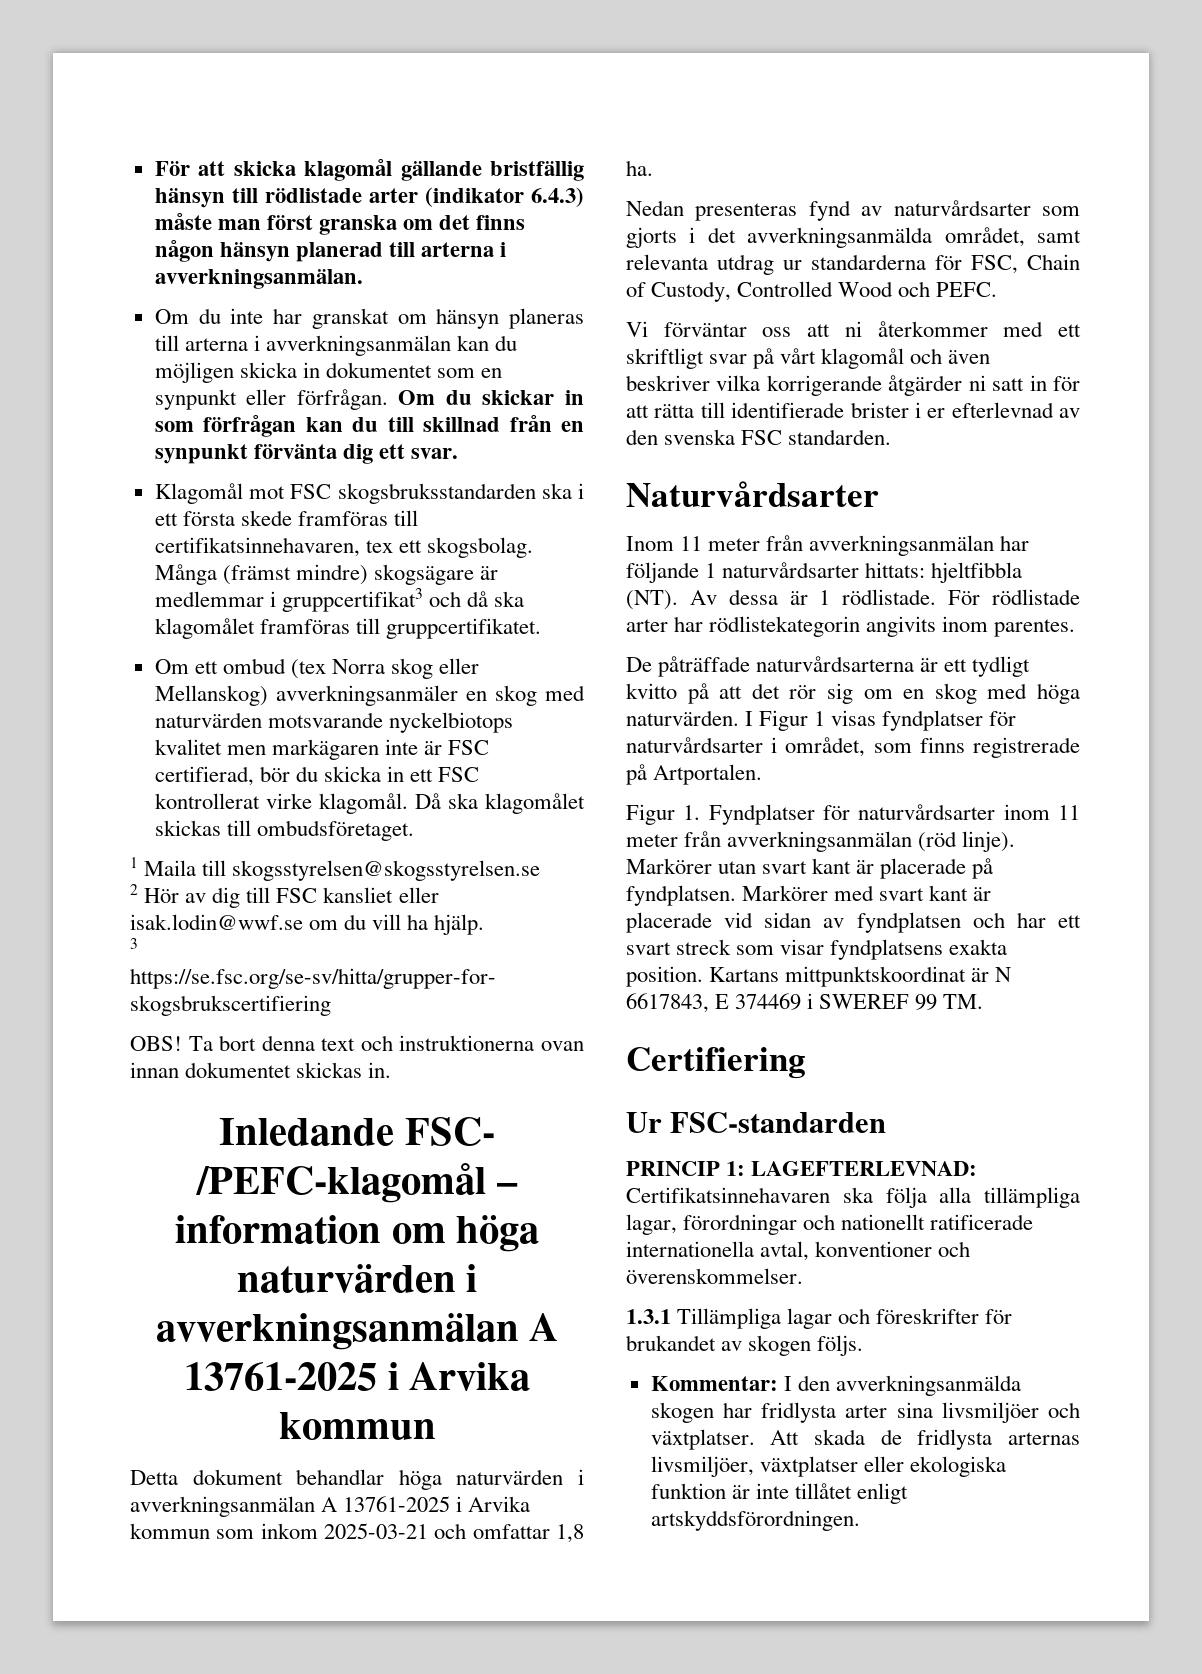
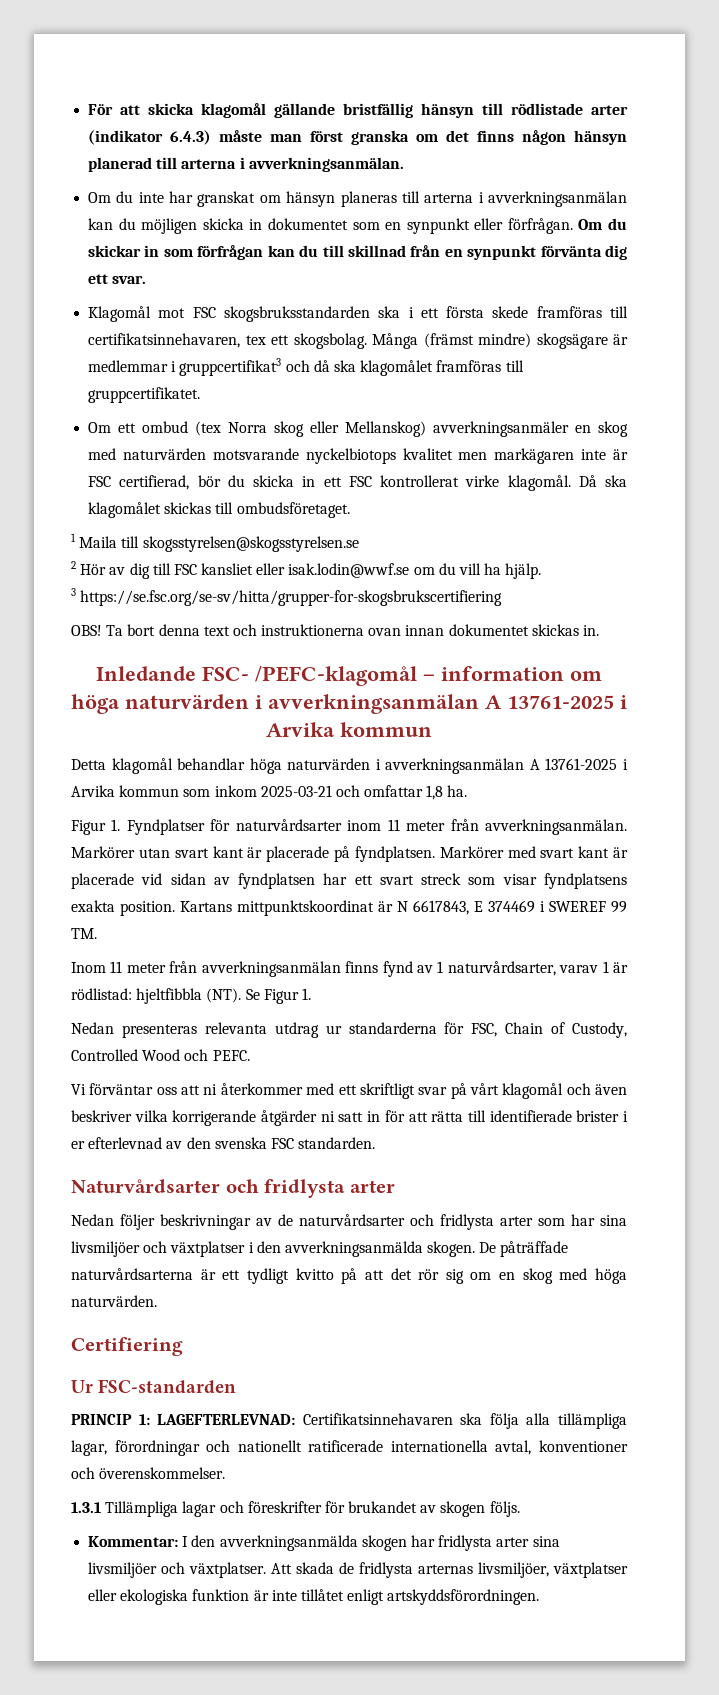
- Detta dokument behandlar höga naturvärden i avverkningsanmälan A 13761-2025 i Arvika kommun som inkom 2025-03-21 och omfattar 1,8 ha.
+ Detta klagomål behandlar höga naturvärden i avverkningsanmälan A 13761-2025 i Arvika kommun som inkom 2025-03-21 och omfattar 1,8 ha.
- Nedan presenteras fynd av naturvårdsarter som gjorts i det avverkningsanmälda området, samt relevanta utdrag ur standarderna för FSC, Chain of Custody, Controlled Wood och PEFC.
+ Figur 1. Fyndplatser för naturvårdsarter inom 11 meter från avverkningsanmälan. Markörer utan svart kant är placerade på fyndplatsen. Markörer med svart kant är placerade vid sidan av fyndplatsen har ett svart streck som visar fyndplatsens exakta position. Kartans mittpunktskoordinat är N 6617843, E 374469 i SWEREF 99 TM.
+ Inom 11 meter från avverkningsanmälan finns fynd av 1 naturvårdsarter, varav 1 är rödlistad: hjeltfibbla (NT). Se Figur 1.
+ Nedan presenteras relevanta utdrag ur standarderna för FSC, Chain of Custody, Controlled Wood och PEFC.
- Naturvårdsarter
- Inom 11 meter från avverkningsanmälan har följande 1 naturvårdsarter hittats: hjeltfibbla (NT). Av dessa är 1 rödlistade. För rödlistade arter har rödlistekategorin angivits inom parentes.
- De påträffade naturvårdsarterna är ett tydligt kvitto på att det rör sig om en skog med höga naturvärden. I Figur 1 visas fyndplatser för naturvårdsarter i området, som finns registrerade på Artportalen.
- Figur 1. Fyndplatser för naturvårdsarter inom 11 meter från avverkningsanmälan (röd linje). Markörer utan svart kant är placerade på fyndplatsen. Markörer med svart kant är placerade vid sidan av fyndplatsen och har ett svart streck som visar fyndplatsens exakta position. Kartans mittpunktskoordinat är N 6617843, E 374469 i SWEREF 99 TM.
+ Naturvårdsarter och fridlysta arter
+ Nedan följer beskrivningar av de naturvårdsarter och fridlysta arter som har sina livsmiljöer och växtplatser i den avverkningsanmälda skogen. De påträffade naturvårdsarterna är ett tydligt kvitto på att det rör sig om en skog med höga naturvärden.

